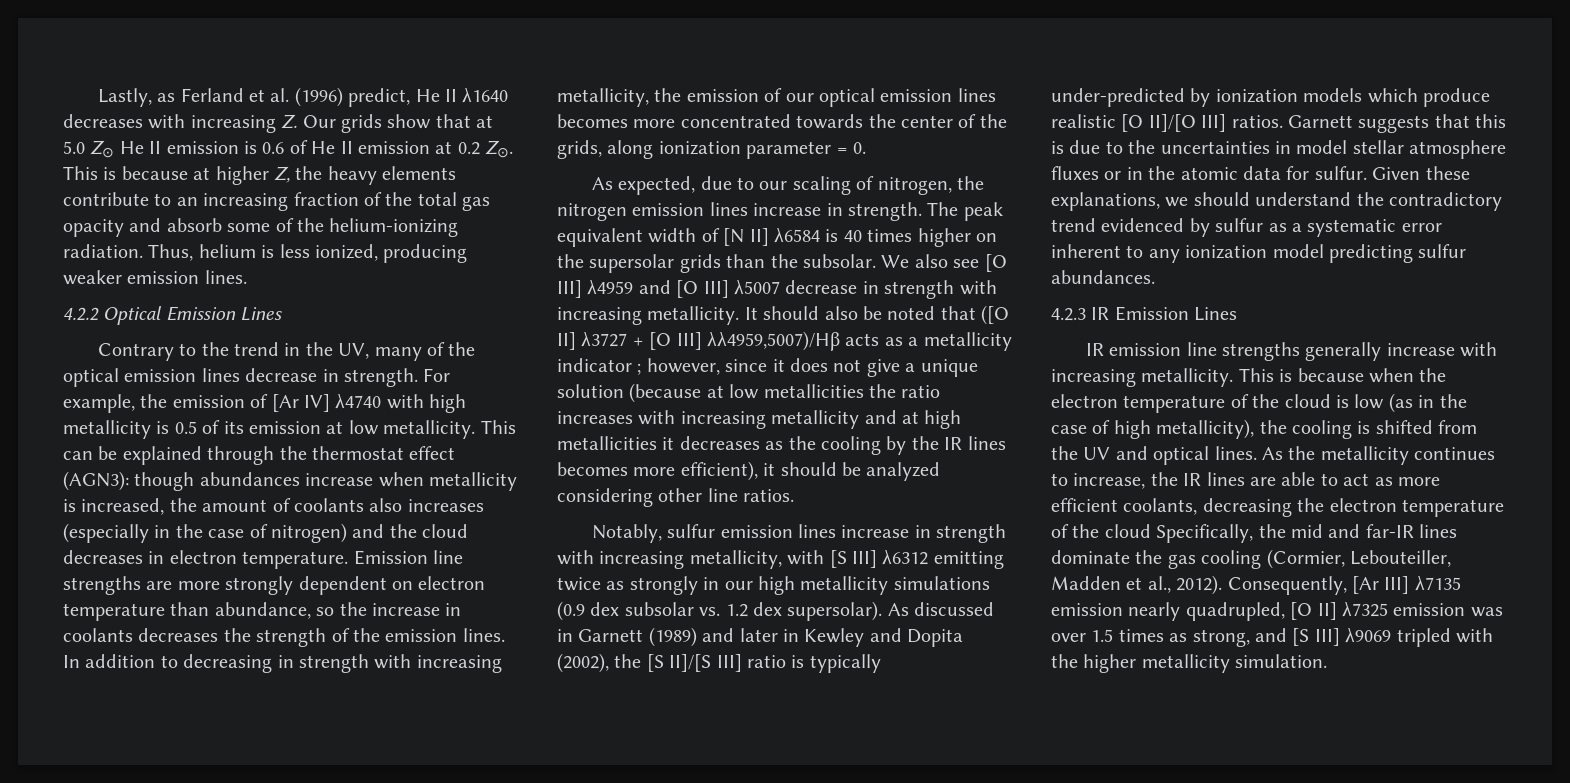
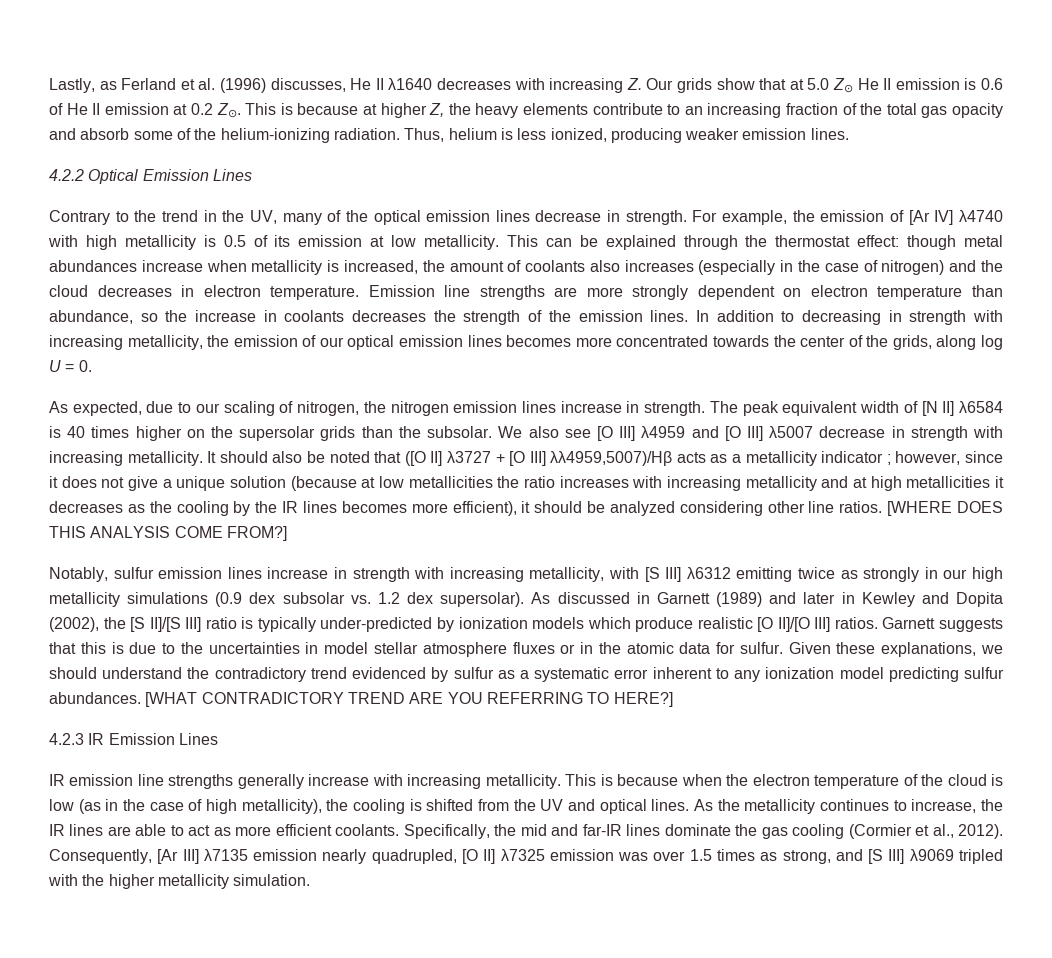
- Lastly, as Ferland et al. (1996) predict, He II λ1640 decreases with increasing Z. Our grids show that at 5.0 Z⊙ He II emission is 0.6 of He II emission at 0.2 Z⊙. This is because at higher Z, the heavy elements contribute to an increasing fraction of the total gas opacity and absorb some of the helium-ionizing radiation.
+ Lastly, as Ferland et al. (1996) discusses, He II λ1640 decreases with increasing Z. Our grids show that at 5.0 Z⊙ He II emission is 0.6 of He II emission at 0.2 Z⊙. This is because at higher Z, the heavy elements contribute to an increasing fraction of the total gas opacity and absorb some of the helium-ionizing radiation.
- This can be explained through the thermostat effect (AGN3): though abundances increase when metallicity is increased, the amount of coolants also increases (especially in the case of nitrogen) and the cloud decreases in electron temperature.
+ This can be explained through the thermostat effect: though metal abundances increase when metallicity is increased, the amount of coolants also increases (especially in the case of nitrogen) and the cloud decreases in electron temperature.
- In addition to decreasing in strength with increasing metallicity, the emission of our optical emission lines becomes more concentrated towards the center of the grids, along ionization parameter = 0.
+ In addition to decreasing in strength with increasing metallicity, the emission of our optical emission lines becomes more concentrated towards the center of the grids, along log U = 0.
+ [WHERE DOES THIS ANALYSIS COME FROM?]
+ [WHAT CONTRADICTORY TREND ARE YOU REFERRING TO HERE?]
- As the metallicity continues to increase, the IR lines are able to act as more efficient coolants, decreasing the electron temperature of the cloud Specifically, the mid and far-IR lines dominate the gas cooling (Cormier, Lebouteiller, Madden et al., 2012).
+ As the metallicity continues to increase, the IR lines are able to act as more efficient coolants. Specifically, the mid and far-IR lines dominate the gas cooling (Cormier et al., 2012).

